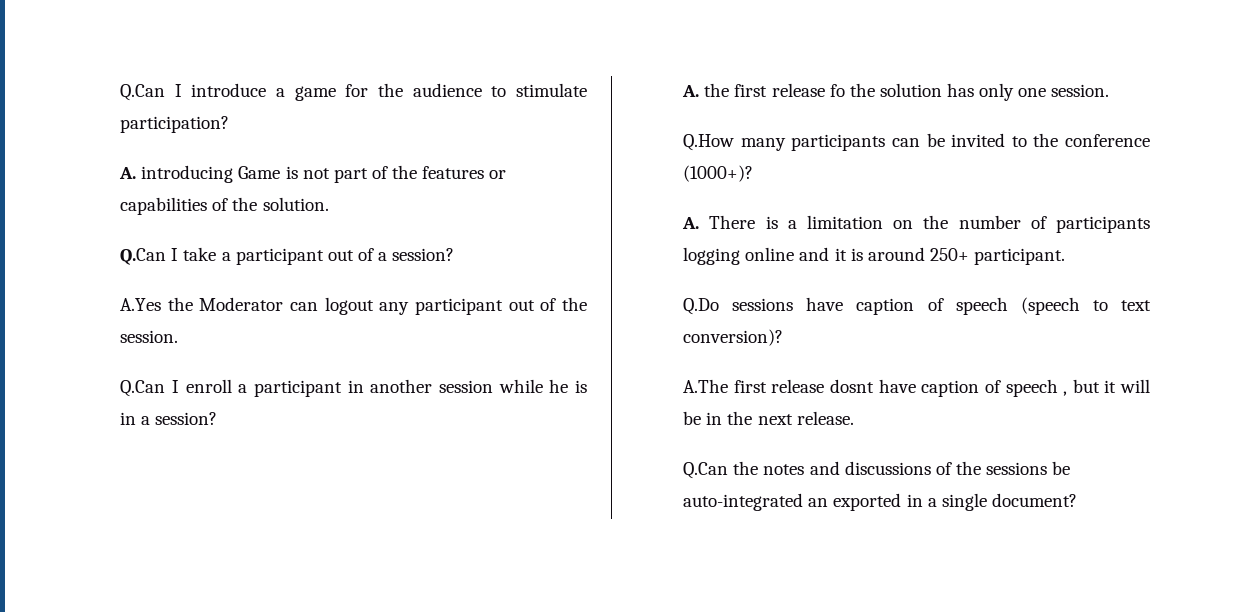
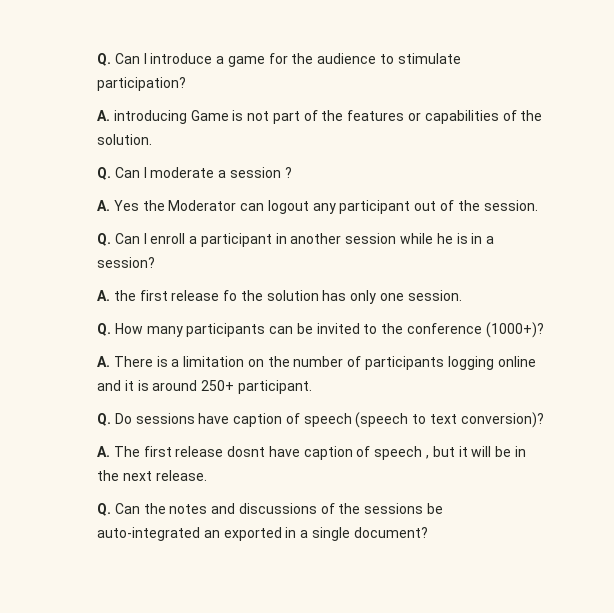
- Q.Can I introduce a game for the audience to stimulate participation?
+ Q. Can I introduce a game for the audience to stimulate participation?
- Q.Can I take a participant out of a session?
- A.Yes the Moderator can logout any participant out of the session.
+ Q. Can I moderate a session ?
+ A. Yes the Moderator can logout any participant out of the session.
- Q.Can I enroll a participant in another session while he is in a session?
+ Q. Can I enroll a participant in another session while he is in a session?
- Q.How many participants can be invited to the conference (1000+)?
+ Q. How many participants can be invited to the conference (1000+)?
- Q.Do sessions have caption of speech (speech to text conversion)?
+ Q. Do sessions have caption of speech (speech to text conversion)?
- A.The first release dosnt have caption of speech , but it will be in the next release.
+ A. The first release dosnt have caption of speech , but it will be in the next release.
- Q.Can the notes and discussions of the sessions be auto-integrated an exported in a single document?
+ Q. Can the notes and discussions of the sessions be auto-integrated an exported in a single document?

